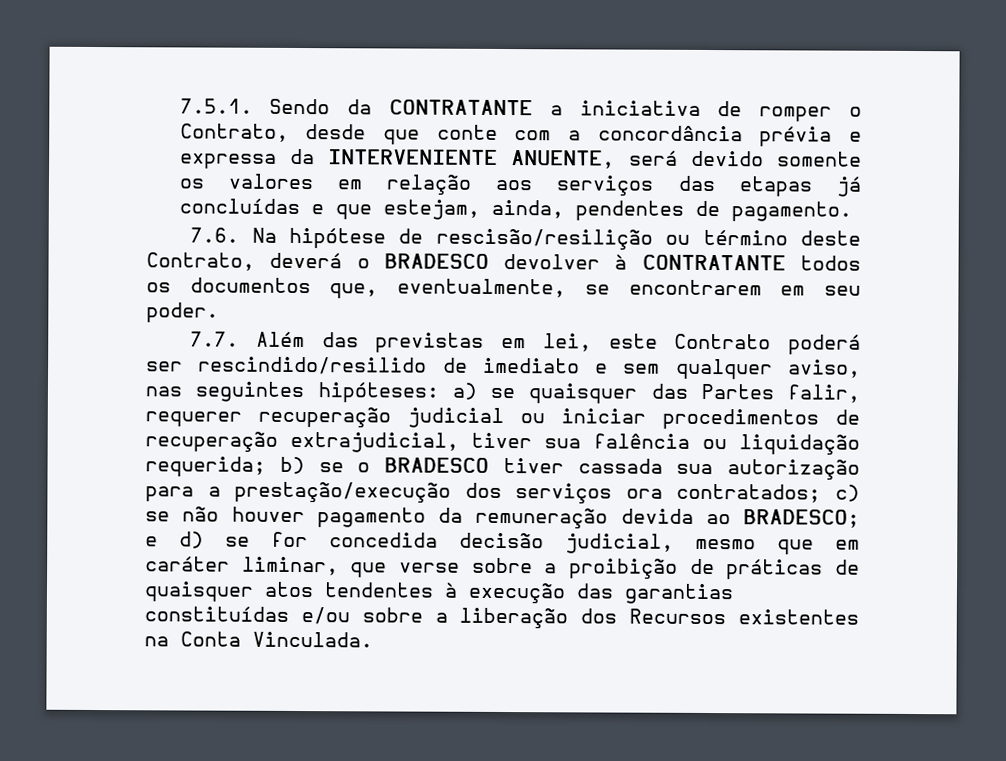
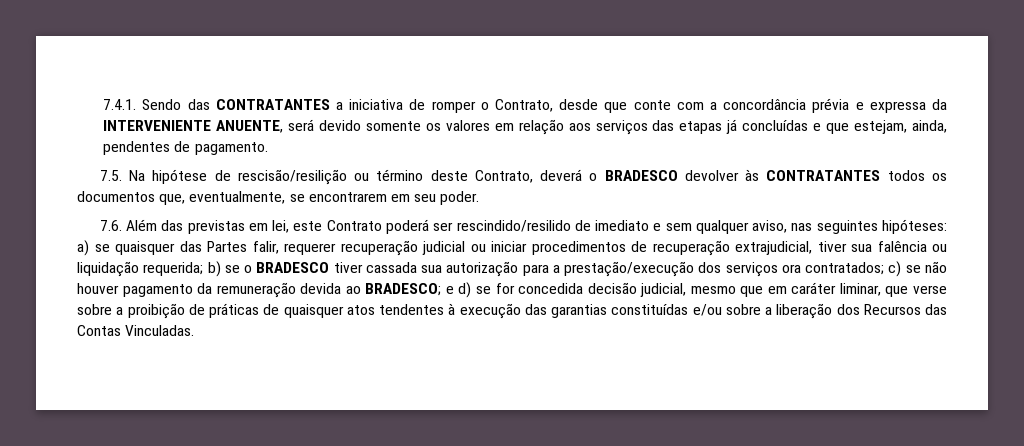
- 7.5.1. Sendo da CONTRATANTE a iniciativa de romper o Contrato, desde que conte com a concordância prévia e expressa da INTERVENIENTE ANUENTE, será devido somente os valores em relação aos serviços das etapas já concluídas e que estejam, ainda, pendentes de pagamento.
+ 7.4.1. Sendo das CONTRATANTES a iniciativa de romper o Contrato, desde que conte com a concordância prévia e expressa da INTERVENIENTE ANUENTE, será devido somente os valores em relação aos serviços das etapas já concluídas e que estejam, ainda, pendentes de pagamento.
- 7.6. Na hipótese de rescisão/resilição ou término deste Contrato, deverá o BRADESCO devolver à CONTRATANTE todos os documentos que, eventualmente, se encontrarem em seu poder.
+ 7.5. Na hipótese de rescisão/resilição ou término deste Contrato, deverá o BRADESCO devolver às CONTRATANTES todos os documentos que, eventualmente, se encontrarem em seu poder.
- 7.7. Além das previstas em lei, este Contrato poderá ser rescindido/resilido de imediato e sem qualquer aviso, nas seguintes hipóteses:
+ 7.6. Além das previstas em lei, este Contrato poderá ser rescindido/resilido de imediato e sem qualquer aviso, nas seguintes hipóteses:
- e d) se for concedida decisão judicial, mesmo que em caráter liminar, que verse sobre a proibição de práticas de quaisquer atos tendentes à execução das garantias constituídas e/ou sobre a liberação dos Recursos existentes na Conta Vinculada.
+ e d) se for concedida decisão judicial, mesmo que em caráter liminar, que verse sobre a proibição de práticas de quaisquer atos tendentes à execução das garantias constituídas e/ou sobre a liberação dos Recursos das Contas Vinculadas.

